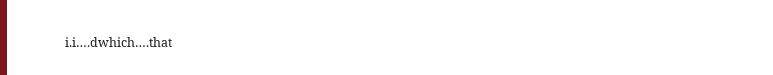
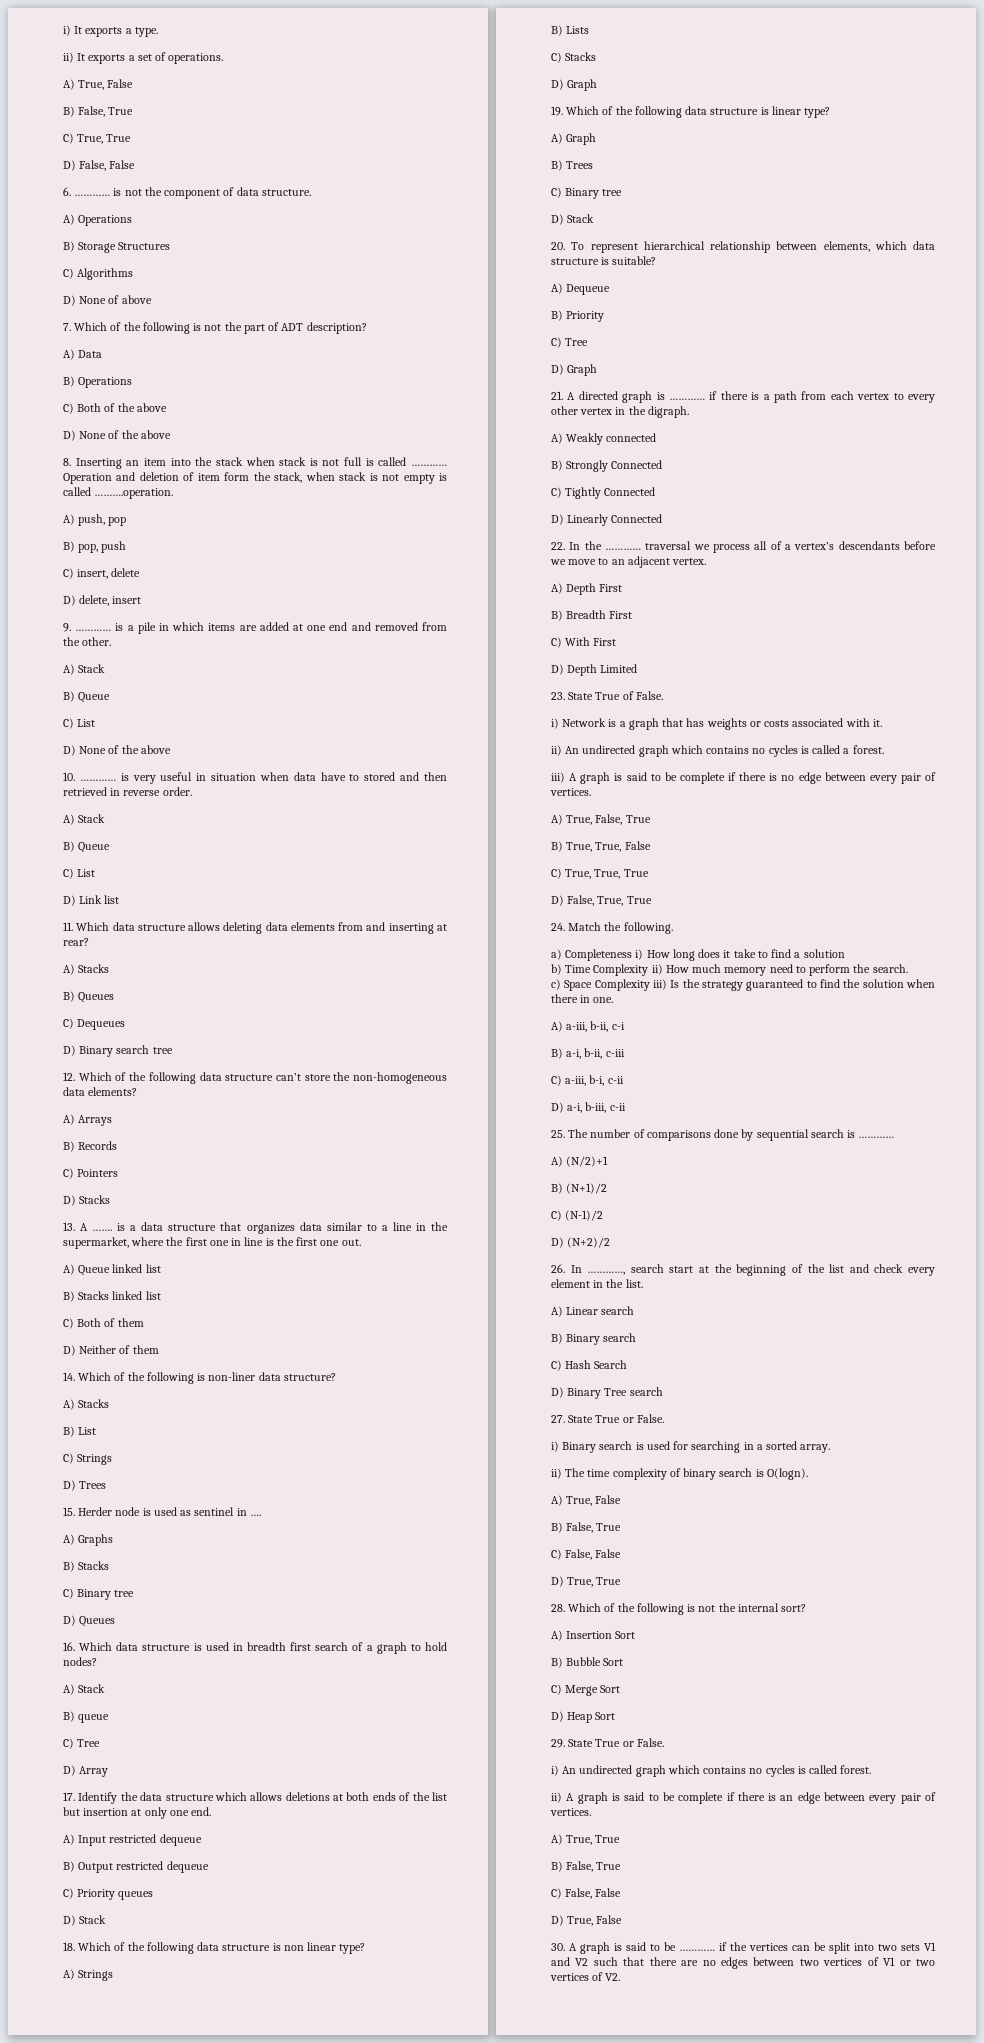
- i.i….dwhich….that
+ i) It exports a type.
+ ii) It exports a set of operations.
+ A) True, False
+ B) False, True
+ C) True, True
+ D) False, False
+ 6. ………… is not the component of data structure.
+ A) Operations
+ B) Storage Structures
+ C) Algorithms
+ D) None of above
+ 7. Which of the following is not the part of ADT description?
+ A) Data
+ B) Operations
+ C) Both of the above
+ D) None of the above
+ 8. Inserting an item into the stack when stack is not full is called ………… Operation and deletion of item form the stack, when stack is not empty is called ……….operation.
+ A) push, pop
+ B) pop, push
+ C) insert, delete
+ D) delete, insert
+ 9. ………… is a pile in which items are added at one end and removed from the other.
+ A) Stack
+ B) Queue
+ C) List
+ D) None of the above
+ 10. ………… is very useful in situation when data have to stored and then retrieved in reverse order.
+ A) Stack
+ B) Queue
+ C) List
+ D) Link list
+ 11. Which data structure allows deleting data elements from and inserting at rear?
+ A) Stacks
+ B) Queues
+ C) Dequeues
+ D) Binary search tree
+ 12. Which of the following data structure can’t store the non-homogeneous data elements?
+ A) Arrays
+ B) Records
+ C) Pointers
+ D) Stacks
+ 13. A ……. is a data structure that organizes data similar to a line in the supermarket, where the first one in line is the first one out.
+ A) Queue linked list
+ B) Stacks linked list
+ C) Both of them
+ D) Neither of them
+ 14. Which of the following is non-liner data structure?
+ A) Stacks
+ B) List
+ C) Strings
+ D) Trees
+ 15. Herder node is used as sentinel in ….
+ A) Graphs
+ B) Stacks
+ C) Binary tree
+ D) Queues
+ 16. Which data structure is used in breadth first search of a graph to hold nodes?
+ A) Stack
+ B) queue
+ C) Tree
+ D) Array
+ 17. Identify the data structure which allows deletions at both ends of the list but insertion at only one end.
+ A) Input restricted dequeue
+ B) Output restricted dequeue
+ C) Priority queues
+ D) Stack
+ 18. Which of the following data structure is non linear type?
+ A) Strings
+ B) Lists
+ C) Stacks
+ D) Graph
+ 19. Which of the following data structure is linear type?
+ A) Graph
+ B) Trees
+ C) Binary tree
+ D) Stack
+ 20. To represent hierarchical relationship between elements, which data structure is suitable?
+ A) Dequeue
+ B) Priority
+ C) Tree
+ D) Graph
+ 21. A directed graph is ………… if there is a path from each vertex to every other vertex in the digraph.
+ A) Weakly connected
+ B) Strongly Connected
+ C) Tightly Connected
+ D) Linearly Connected
+ 22. In the ………… traversal we process all of a vertex’s descendants before we move to an adjacent vertex.
+ A) Depth First
+ B) Breadth First
+ C) With First
+ D) Depth Limited
+ 23. State True of False.
+ i) Network is a graph that has weights or costs associated with it.
+ ii) An undirected graph which contains no cycles is called a forest.
+ iii) A graph is said to be complete if there is no edge between every pair of vertices.
+ A) True, False, True
+ B) True, True, False
+ C) True, True, True
+ D) False, True, True
+ 24. Match the following.
+ a) Completeness i) How long does it take to find a solution
+ b) Time Complexity ii) How much memory need to perform the search.
+ c) Space Complexity iii) Is the strategy guaranteed to find the solution when there in one.
+ A) a-iii, b-ii, c-i
+ B) a-i, b-ii, c-iii
+ C) a-iii, b-i, c-ii
+ D) a-i, b-iii, c-ii
+ 25. The number of comparisons done by sequential search is …………
+ A) (N/2)+1
+ B) (N+1)/2
+ C) (N-1)/2
+ D) (N+2)/2
+ 26. In …………, search start at the beginning of the list and check every element in the list.
+ A) Linear search
+ B) Binary search
+ C) Hash Search
+ D) Binary Tree search
+ 27. State True or False.
+ i) Binary search is used for searching in a sorted array.
+ ii) The time complexity of binary search is O(logn).
+ A) True, False
+ B) False, True
+ C) False, False
+ D) True, True
+ 28. Which of the following is not the internal sort?
+ A) Insertion Sort
+ B) Bubble Sort
+ C) Merge Sort
+ D) Heap Sort
+ 29. State True or False.
+ i) An undirected graph which contains no cycles is called forest.
+ ii) A graph is said to be complete if there is an edge between every pair of vertices.
+ A) True, True
+ B) False, True
+ C) False, False
+ D) True, False
+ 30. A graph is said to be ………… if the vertices can be split into two sets V1 and V2 such that there are no edges between two vertices of V1 or two vertices of V2.

